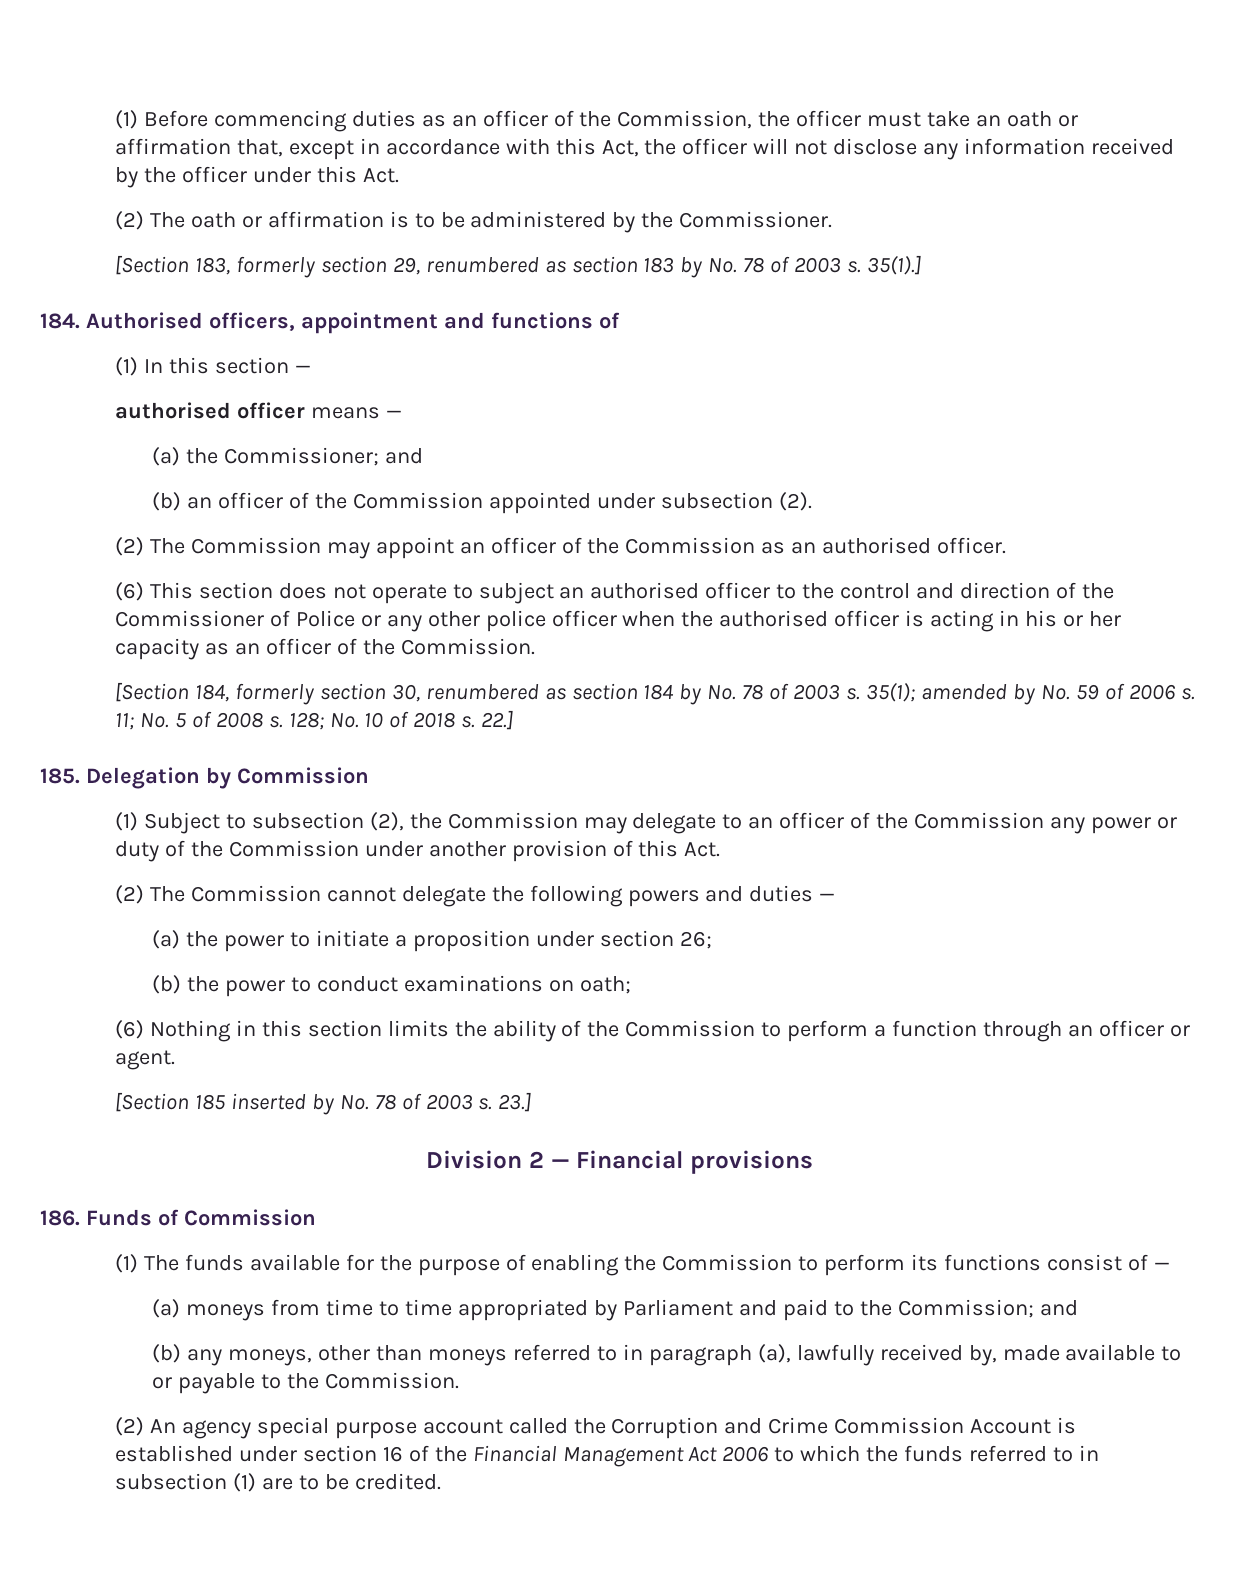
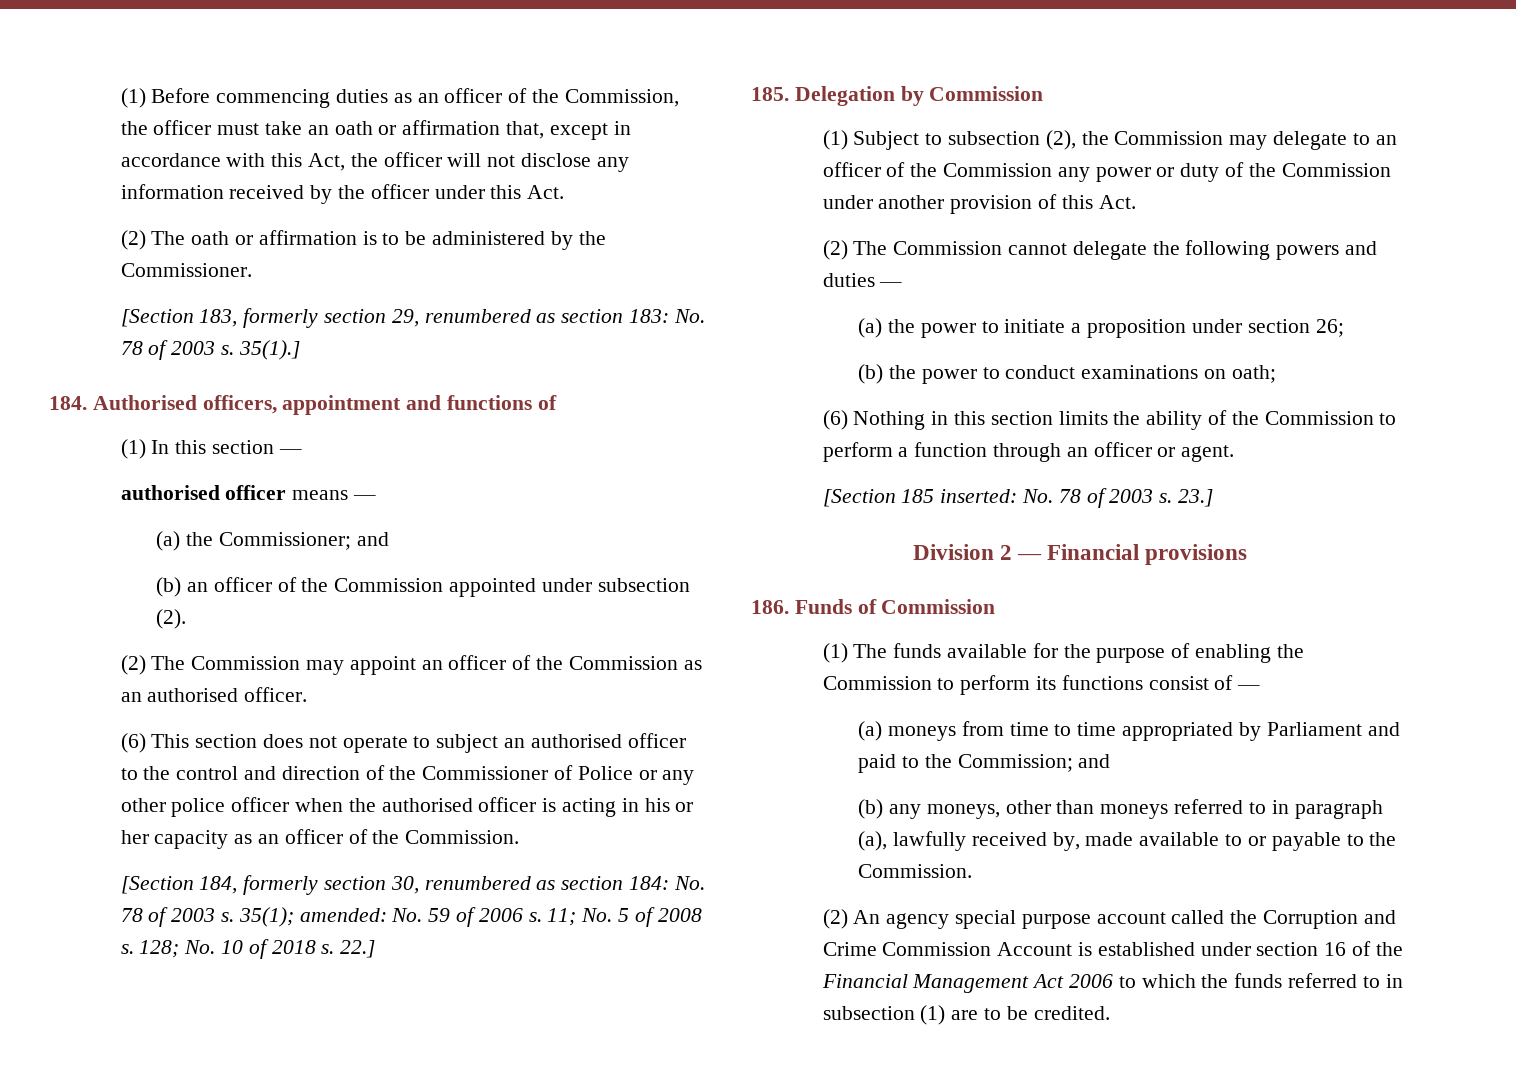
- [Section 183, formerly section 29, renumbered as section 183 by No. 78 of 2003 s.
+ [Section 183, formerly section 29, renumbered as section 183: No. 78 of 2003 s.
- [Section 184, formerly section 30, renumbered as section 184 by No. 78 of 2003 s.
+ [Section 184, formerly section 30, renumbered as section 184: No. 78 of 2003 s.
- 35(1); amended by No. 59 of 2006 s.
+ 35(1); amended: No. 59 of 2006 s.
- [Section 185 inserted by No. 78 of 2003 s.
+ [Section 185 inserted: No. 78 of 2003 s.

